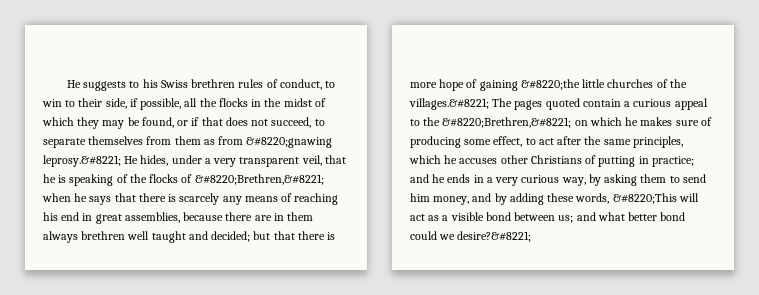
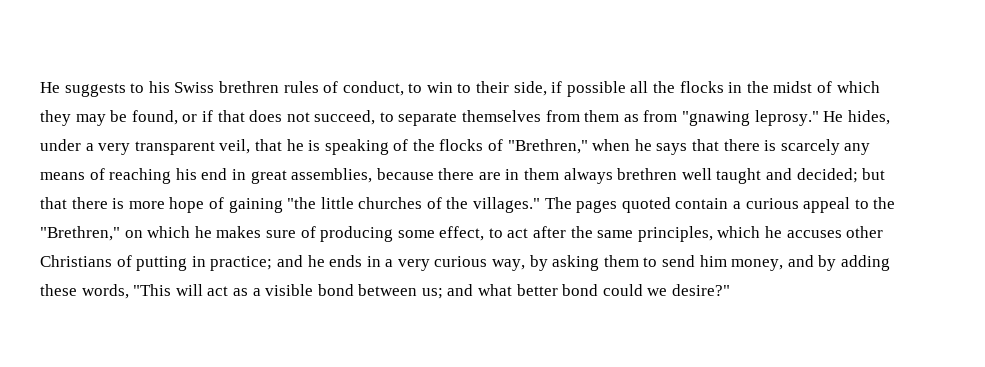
- He suggests to his Swiss brethren rules of conduct, to win to their side, if possible, all the flocks in the midst of which they may be found, or if that does not succeed, to separate themselves from them as from &#8220;gnawing leprosy.&#8221;
+ He suggests to his Swiss brethren rules of conduct, to win to their side, if possible all the flocks in the midst of which they may be found, or if that does not succeed, to separate themselves from them as from "gnawing leprosy."
- He hides, under a very transparent veil, that he is speaking of the flocks of &#8220;Brethren,&#8221; when he says that there is scarcely any means of reaching his end in great assemblies, because there are in them always brethren well taught and decided;
+ He hides, under a very transparent veil, that he is speaking of the flocks of "Brethren," when he says that there is scarcely any means of reaching his end in great assemblies, because there are in them always brethren well taught and decided;
- but that there is more hope of gaining &#8220;the little churches of the villages.&#8221;
+ but that there is more hope of gaining "the little churches of the villages."
- The pages quoted contain a curious appeal to the &#8220;Brethren,&#8221; on which he makes sure of producing some effect, to act after the same principles, which he accuses other Christians of putting in practice;
+ The pages quoted contain a curious appeal to the "Brethren," on which he makes sure of producing some effect, to act after the same principles, which he accuses other Christians of putting in practice;
- and he ends in a very curious way, by asking them to send him money, and by adding these words, &#8220;This will act as a visible bond between us;
+ and he ends in a very curious way, by asking them to send him money, and by adding these words, "This will act as a visible bond between us;
- and what better bond could we desire?&#8221;
+ and what better bond could we desire?"

